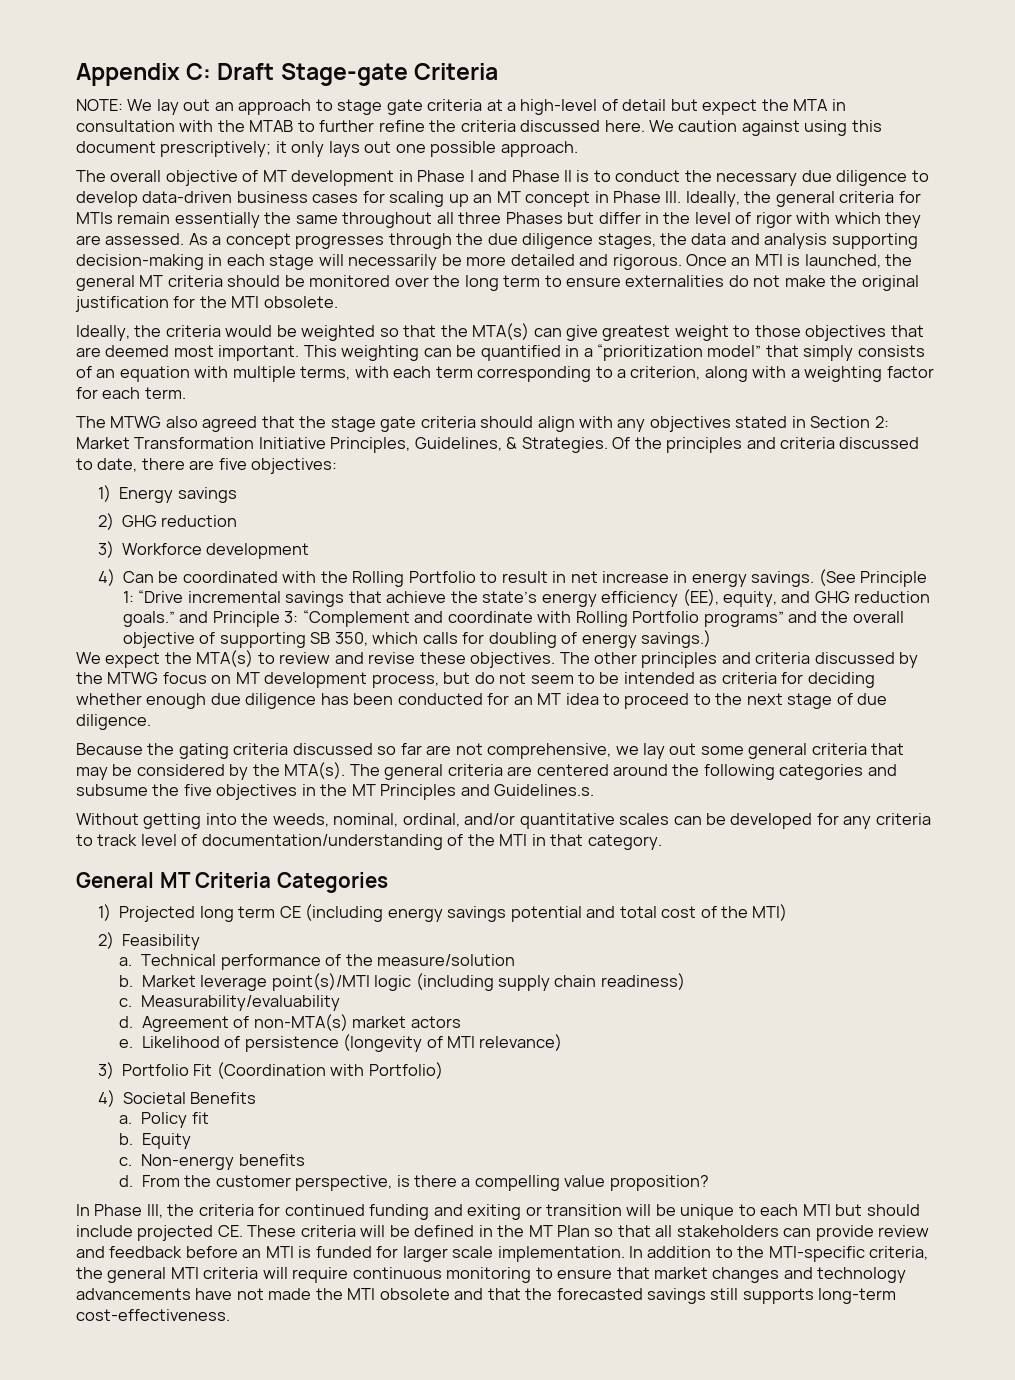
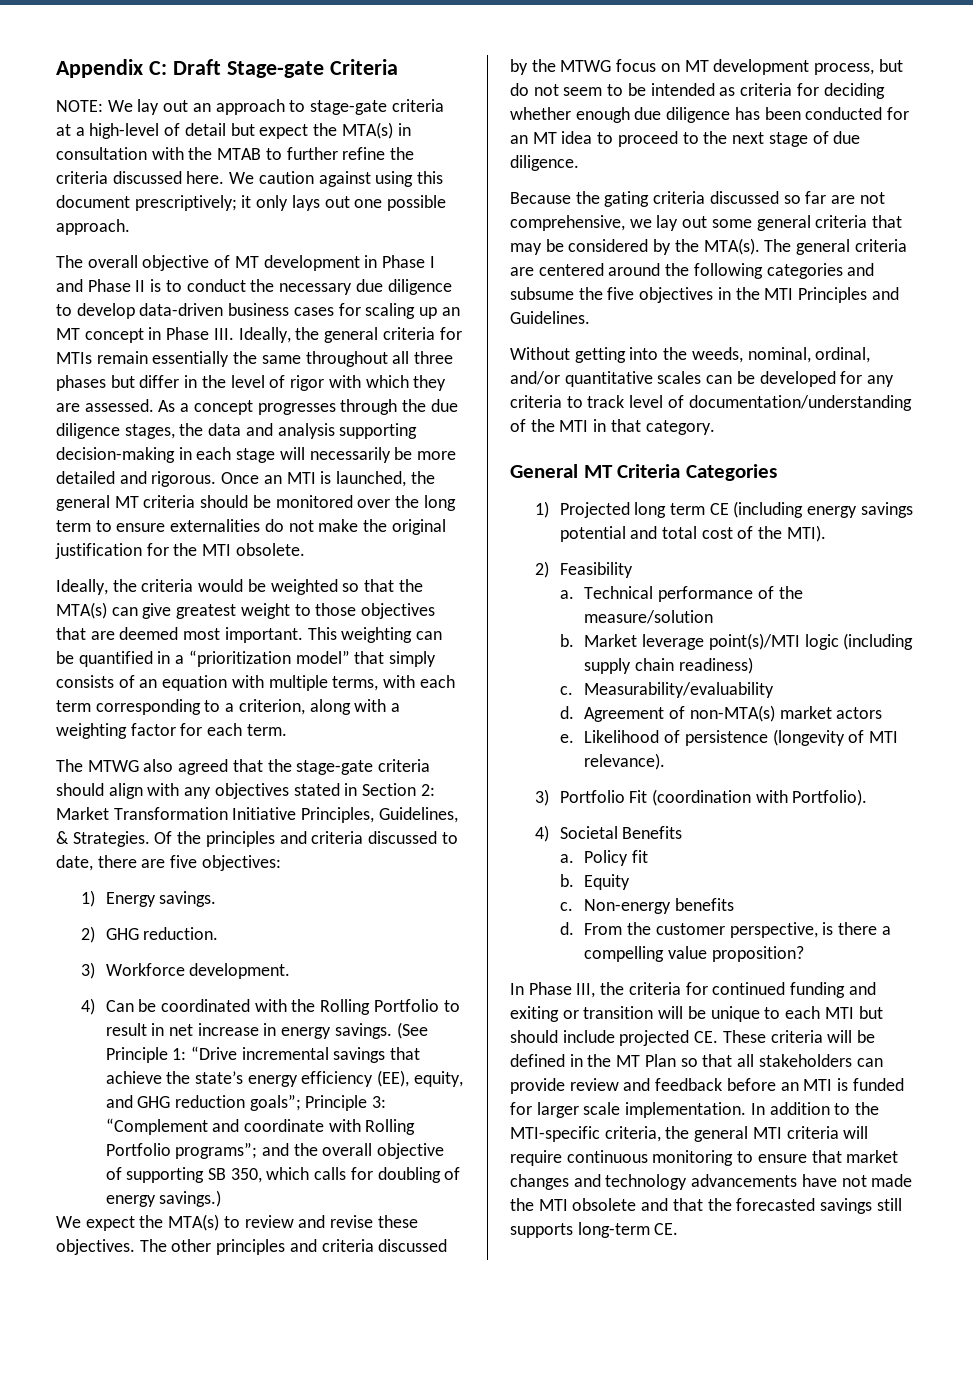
- NOTE: We lay out an approach to stage gate criteria at a high-level of detail but expect the MTA in consultation with the MTAB to further refine the criteria discussed here.
+ NOTE: We lay out an approach to stage-gate criteria at a high-level of detail but expect the MTA(s) in consultation with the MTAB to further refine the criteria discussed here.
- The overall objective of MT development in Phase I and Phase II is to conduct the necessary due diligence to develop data-driven business cases for scaling up an MT concept in Phase III. Ideally, the general criteria for MTIs remain essentially the same throughout all three Phases but differ in the level of rigor with which they are assessed.
+ The overall objective of MT development in Phase I and Phase II is to conduct the necessary due diligence to develop data-driven business cases for scaling up an MT concept in Phase III. Ideally, the general criteria for MTIs remain essentially the same throughout all three phases but differ in the level of rigor with which they are assessed.
- The MTWG also agreed that the stage gate criteria should align with any objectives stated in Section 2: Market Transformation Initiative Principles, Guidelines, & Strategies.
+ The MTWG also agreed that the stage-gate criteria should align with any objectives stated in Section 2: Market Transformation Initiative Principles, Guidelines, & Strategies.
- 1) Energy savings
+ 1) Energy savings.
- 2) GHG reduction
+ 2) GHG reduction.
- 3) Workforce development
+ 3) Workforce development.
- (See Principle 1: “Drive incremental savings that achieve the state’s energy efficiency (EE), equity, and GHG reduction goals.” and Principle 3: “Complement and coordinate with Rolling Portfolio programs” and the overall objective of supporting SB 350, which calls for doubling of energy savings.)
+ (See Principle 1: “Drive incremental savings that achieve the state’s energy efficiency (EE), equity, and GHG reduction goals”; Principle 3: “Complement and coordinate with Rolling Portfolio programs”; and the overall objective of supporting SB 350, which calls for doubling of energy savings.)
- The general criteria are centered around the following categories and subsume the five objectives in the MT Principles and Guidelines.s.
+ The general criteria are centered around the following categories and subsume the five objectives in the MTI Principles and Guidelines.
- 1) Projected long term CE (including energy savings potential and total cost of the MTI)
+ 1) Projected long term CE (including energy savings potential and total cost of the MTI).
- Likelihood of persistence (longevity of MTI relevance)
+ Likelihood of persistence (longevity of MTI relevance).
- 3) Portfolio Fit (Coordination with Portfolio)
+ 3) Portfolio Fit (coordination with Portfolio).
- In addition to the MTI-specific criteria, the general MTI criteria will require continuous monitoring to ensure that market changes and technology advancements have not made the MTI obsolete and that the forecasted savings still supports long-term cost-effectiveness.
+ In addition to the MTI-specific criteria, the general MTI criteria will require continuous monitoring to ensure that market changes and technology advancements have not made the MTI obsolete and that the forecasted savings still supports long-term CE.

